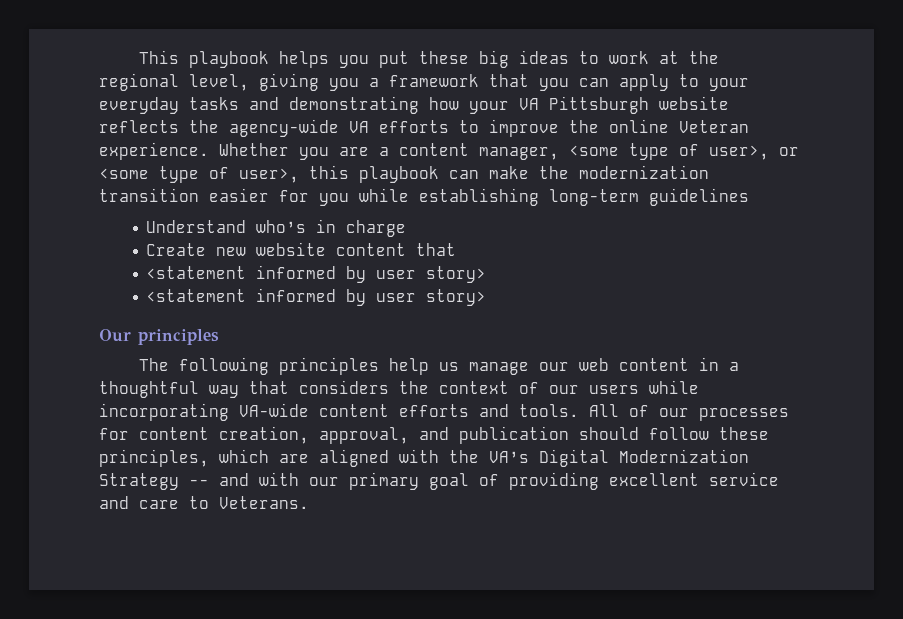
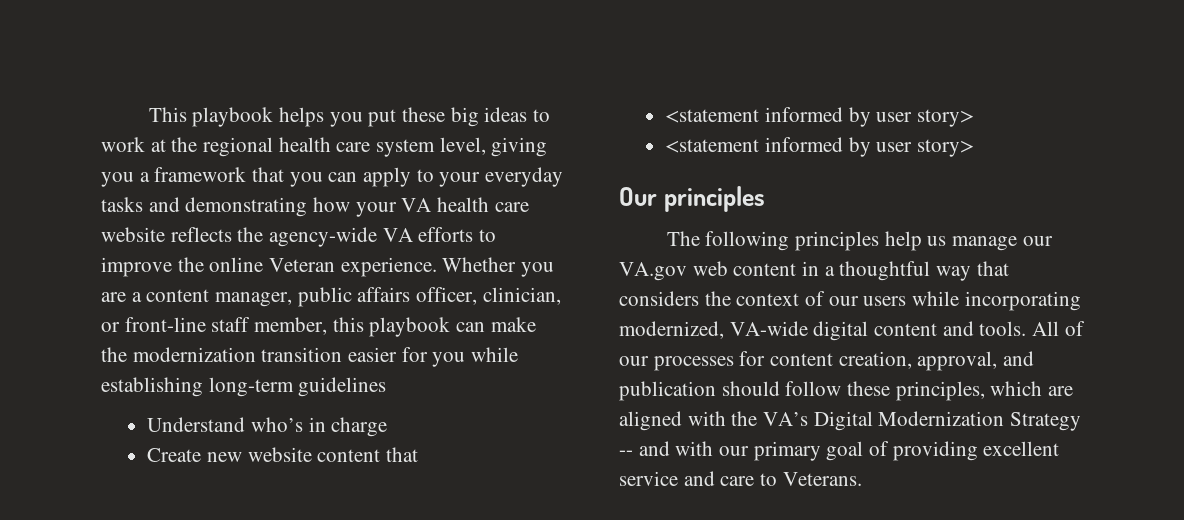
- This playbook helps you put these big ideas to work at the regional level, giving you a framework that you can apply to your everyday tasks and demonstrating how your VA Pittsburgh website reflects the agency-wide VA efforts to improve the online Veteran experience.
+ This playbook helps you put these big ideas to work at the regional health care system level, giving you a framework that you can apply to your everyday tasks and demonstrating how your VA health care website reflects the agency-wide VA efforts to improve the online Veteran experience.
- Whether you are a content manager, <some type of user>, or <some type of user>, this playbook can make the modernization transition easier for you while establishing long-term guidelines
+ Whether you are a content manager, public affairs officer, clinician, or front-line staff member, this playbook can make the modernization transition easier for you while establishing long-term guidelines
- The following principles help us manage our web content in a thoughtful way that considers the context of our users while incorporating VA-wide content efforts and tools.
+ The following principles help us manage our VA.gov web content in a thoughtful way that considers the context of our users while incorporating modernized, VA-wide digital content and tools.

